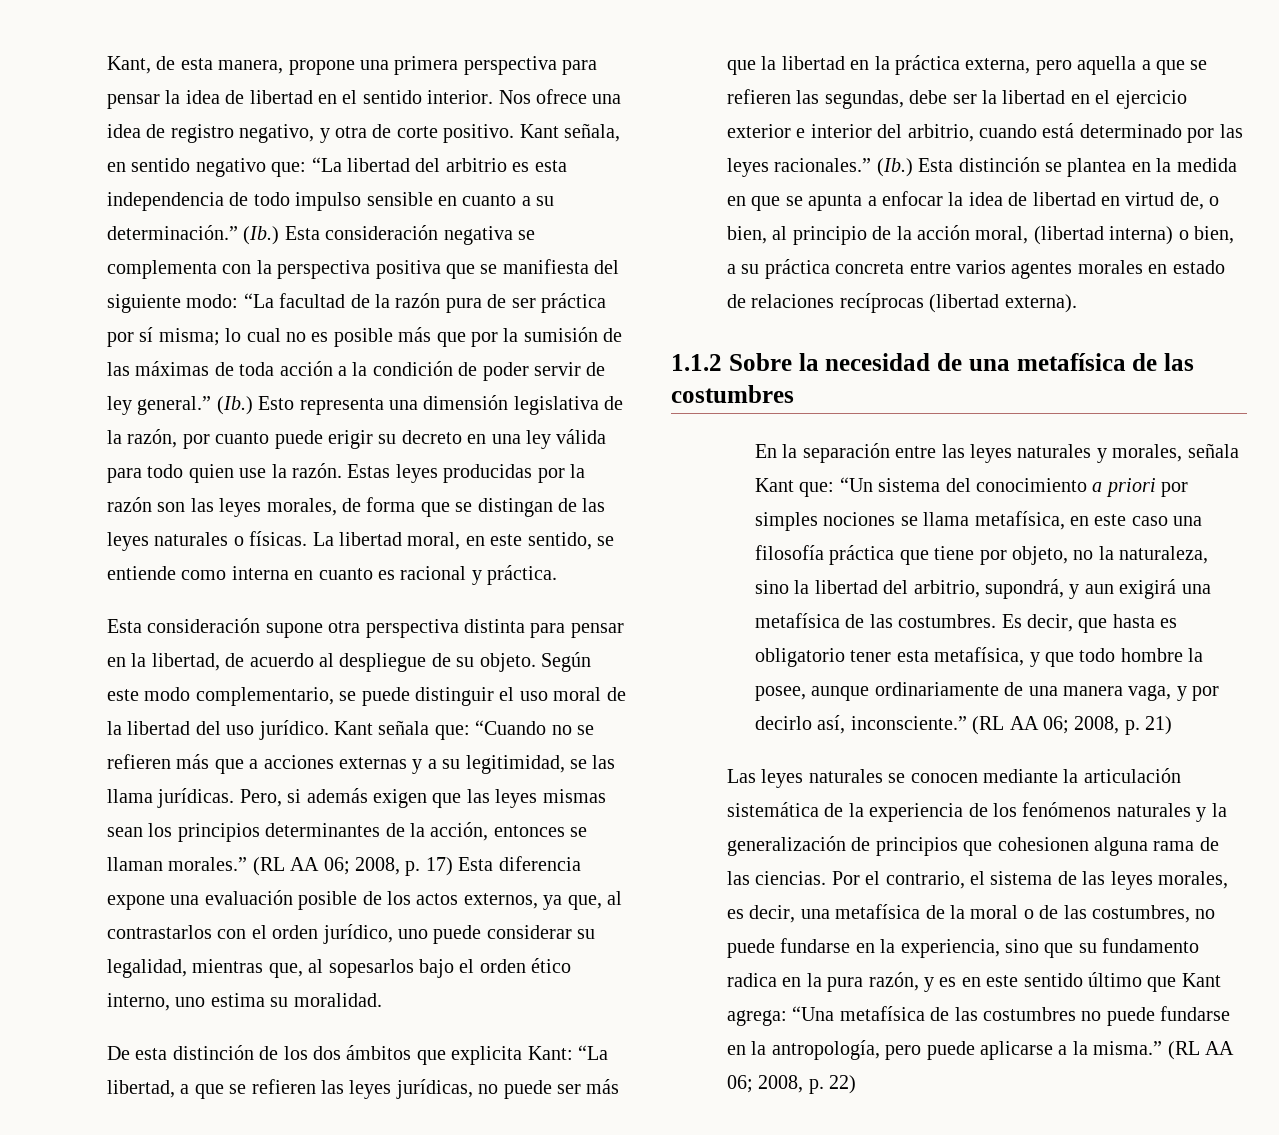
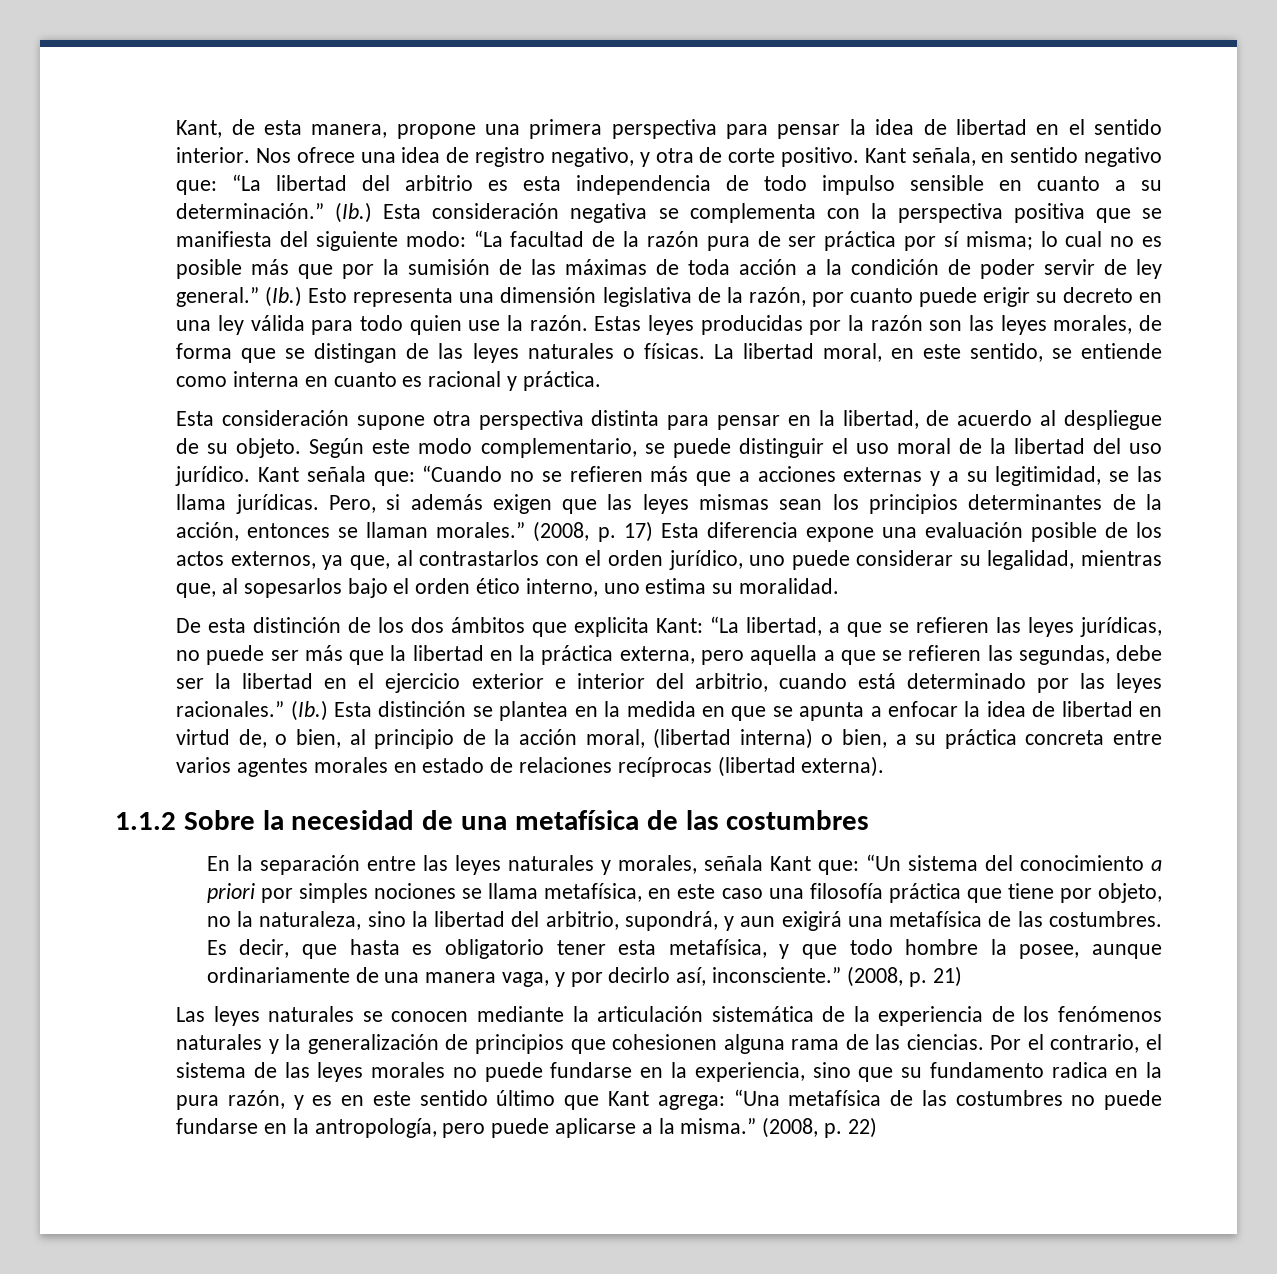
- (RL AA 06; 2008, p. 17) Esta diferencia expone una evaluación posible de los actos externos, ya que, al contrastarlos con el orden jurídico, uno puede considerar su legalidad, mientras que, al sopesarlos bajo el orden ético interno, uno estima su moralidad.
+ (2008, p. 17) Esta diferencia expone una evaluación posible de los actos externos, ya que, al contrastarlos con el orden jurídico, uno puede considerar su legalidad, mientras que, al sopesarlos bajo el orden ético interno, uno estima su moralidad.
- (RL AA 06; 2008, p. 21)
+ (2008, p. 21)
- Por el contrario, el sistema de las leyes morales, es decir, una metafísica de la moral o de las costumbres, no puede fundarse en la experiencia, sino que su fundamento radica en la pura razón, y es en este sentido último que Kant agrega: “Una metafísica de las costumbres no puede fundarse en la antropología, pero puede aplicarse a la misma.”
+ Por el contrario, el sistema de las leyes morales no puede fundarse en la experiencia, sino que su fundamento radica en la pura razón, y es en este sentido último que Kant agrega: “Una metafísica de las costumbres no puede fundarse en la antropología, pero puede aplicarse a la misma.”
- (RL AA 06; 2008, p. 22)
+ (2008, p. 22)

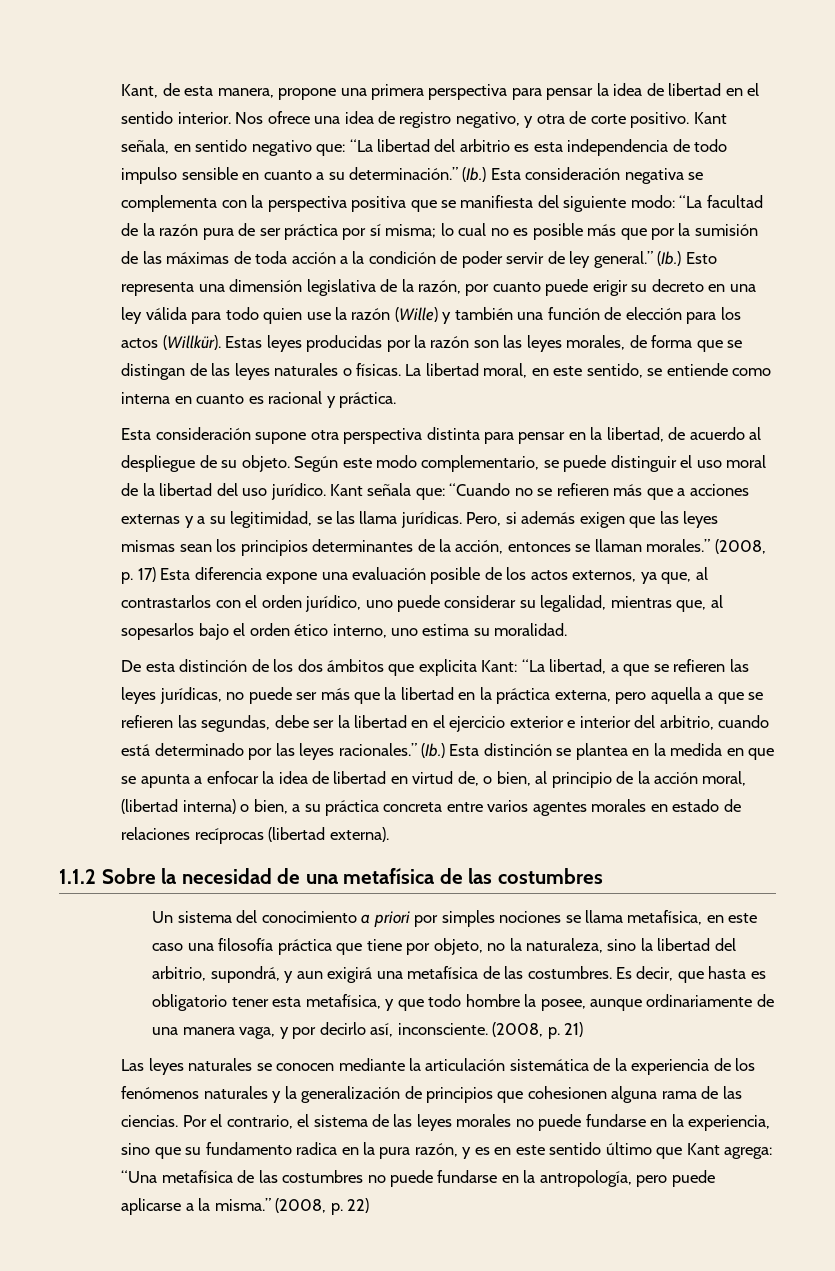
- (Ib.) Esto representa una dimensión legislativa de la razón, por cuanto puede erigir su decreto en una ley válida para todo quien use la razón.
+ (Ib.) Esto representa una dimensión legislativa de la razón, por cuanto puede erigir su decreto en una ley válida para todo quien use la razón (Wille) y también una función de elección para los actos (Willkür).
- En la separación entre las leyes naturales y morales, señala Kant que: “Un sistema del conocimiento a priori por simples nociones se llama metafísica, en este caso una filosofía práctica que tiene por objeto, no la naturaleza, sino la libertad del arbitrio, supondrá, y aun exigirá una metafísica de las costumbres.
+ Un sistema del conocimiento a priori por simples nociones se llama metafísica, en este caso una filosofía práctica que tiene por objeto, no la naturaleza, sino la libertad del arbitrio, supondrá, y aun exigirá una metafísica de las costumbres.
- Es decir, que hasta es obligatorio tener esta metafísica, y que todo hombre la posee, aunque ordinariamente de una manera vaga, y por decirlo así, inconsciente.”
+ Es decir, que hasta es obligatorio tener esta metafísica, y que todo hombre la posee, aunque ordinariamente de una manera vaga, y por decirlo así, inconsciente.

